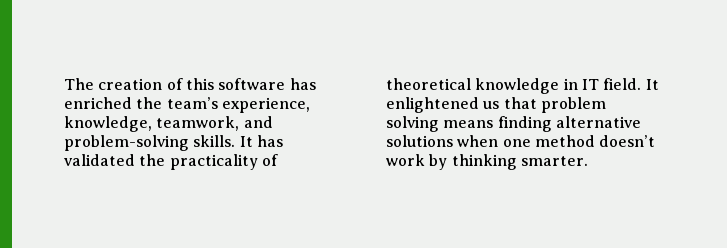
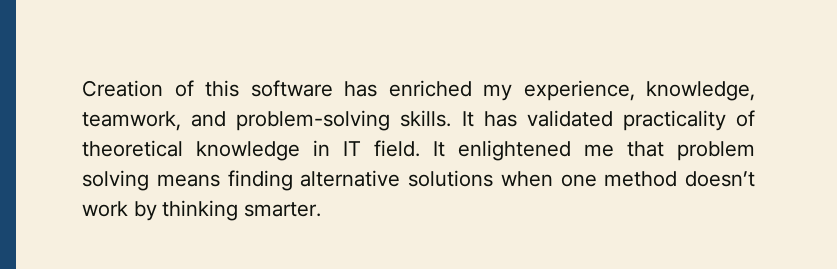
- The creation of this software has enriched the team’s experience, knowledge, teamwork, and problem-solving skills.
+ Creation of this software has enriched my experience, knowledge, teamwork, and problem-solving skills.
- It has validated the practicality of theoretical knowledge in IT field.
+ It has validated practicality of theoretical knowledge in IT field.
- It enlightened us that problem solving means finding alternative solutions when one method doesn’t work by thinking smarter.
+ It enlightened me that problem solving means finding alternative solutions when one method doesn’t work by thinking smarter.

